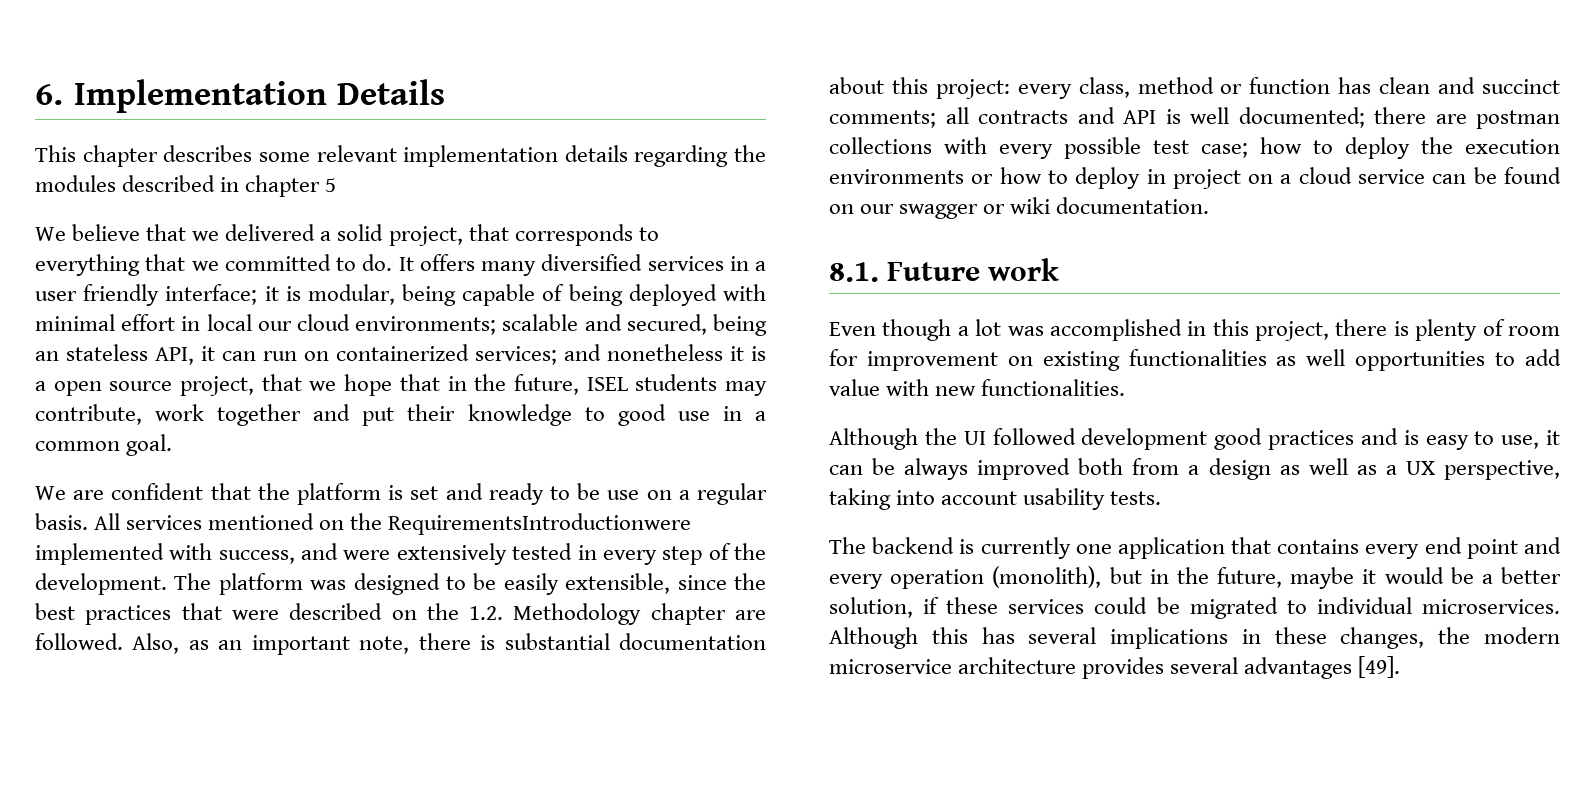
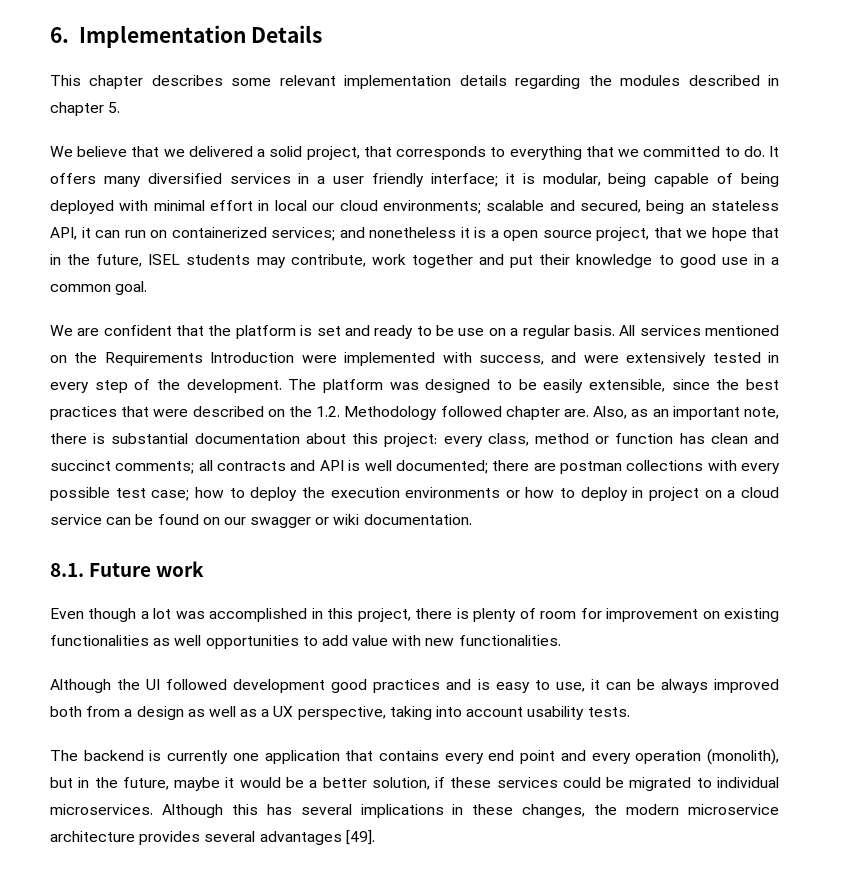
- This chapter describes some relevant implementation details regarding the modules described in chapter 5
+ This chapter describes some relevant implementation details regarding the modules described in chapter 5.
- All services mentioned on the RequirementsIntroductionwere implemented with success, and were extensively tested in every step of the development.
+ All services mentioned on the Requirements Introduction were implemented with success, and were extensively tested in every step of the development.
- The platform was designed to be easily extensible, since the best practices that were described on the 1.2. Methodology chapter are followed.
+ The platform was designed to be easily extensible, since the best practices that were described on the 1.2. Methodology followed chapter are.

